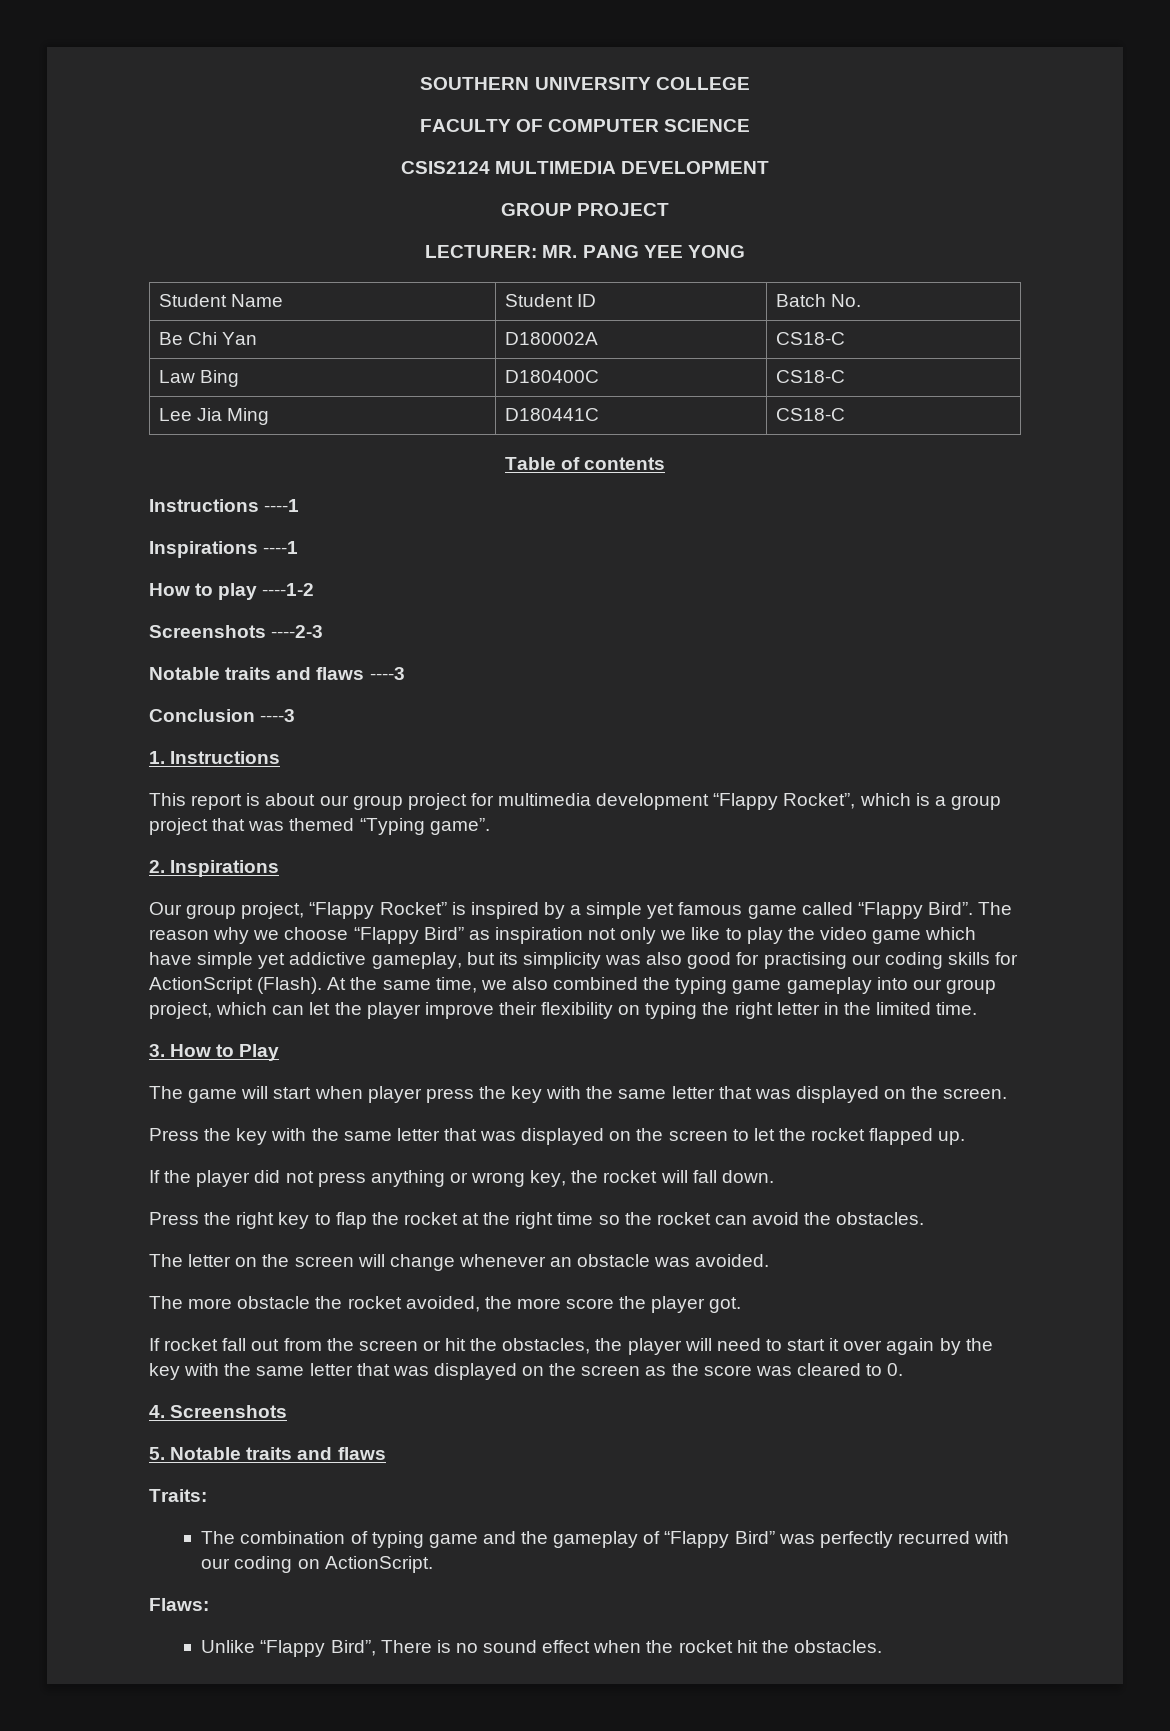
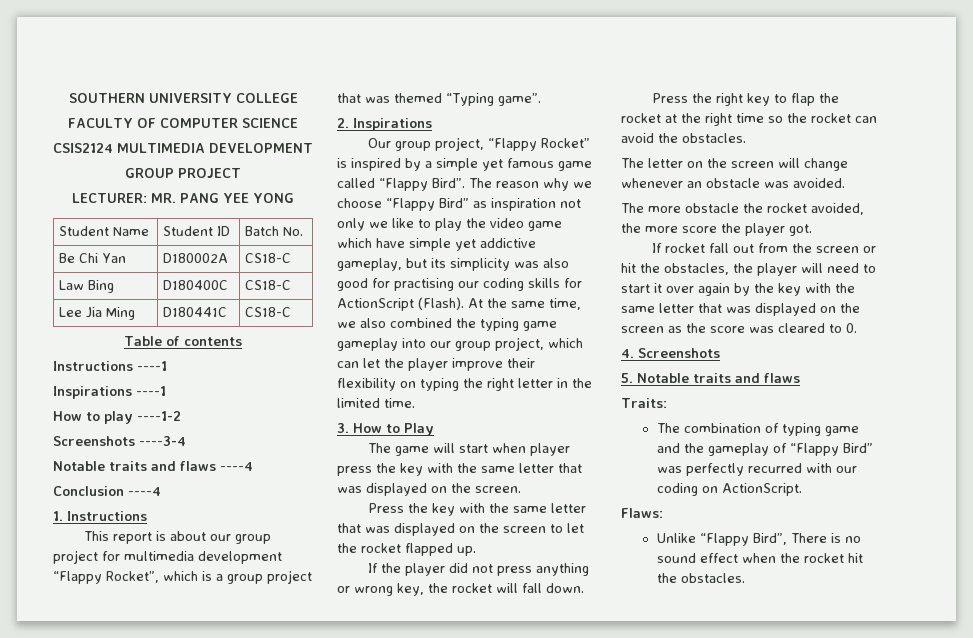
- Screenshots ----2-3
- Notable traits and flaws ----3
+ Screenshots ----3-4
+ Notable traits and flaws ----4
- Conclusion ----3
+ Conclusion ----4

